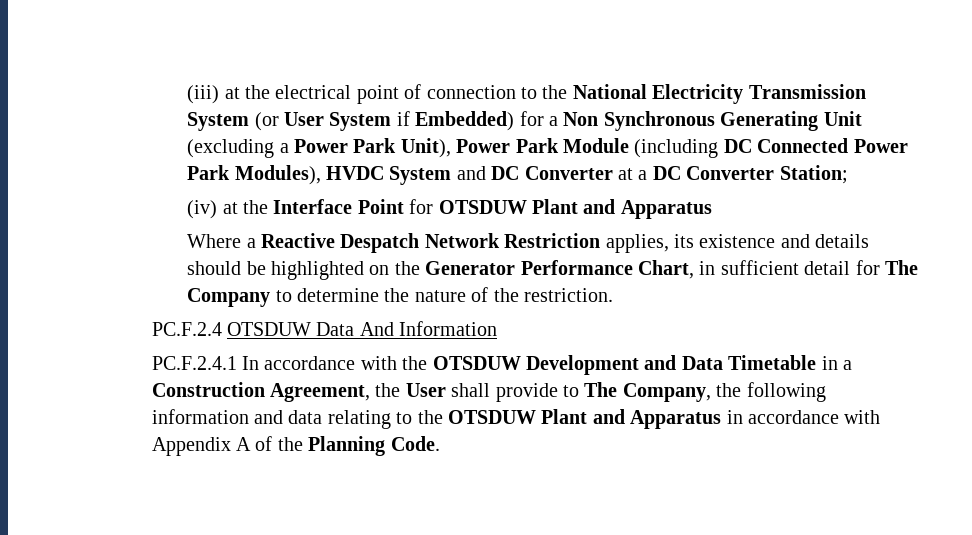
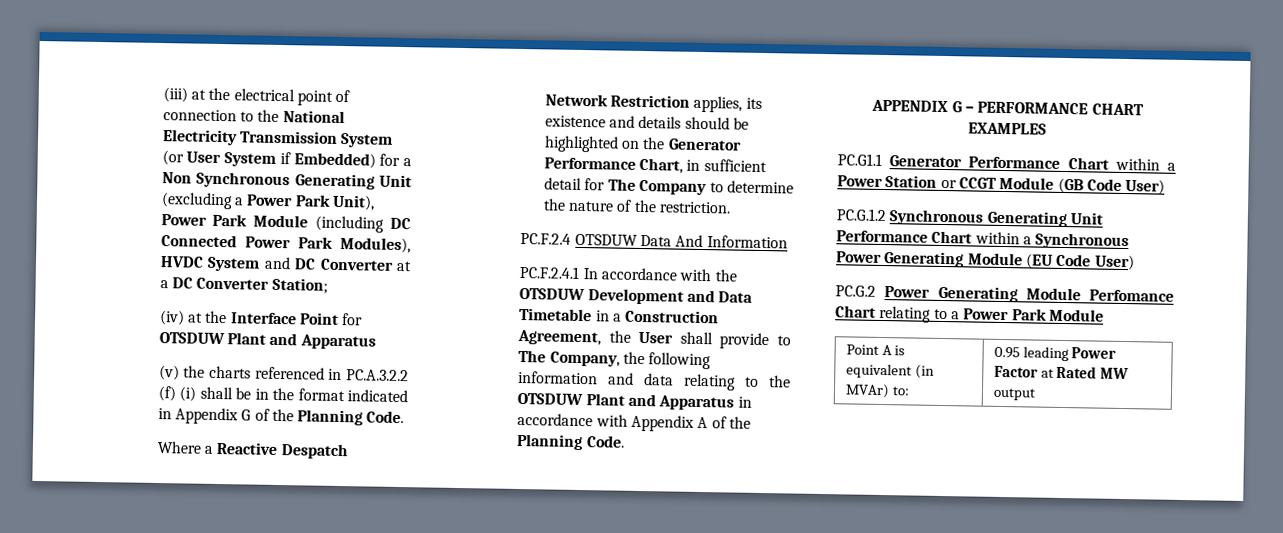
+ (v) the charts referenced in PC.A.3.2.2 (f) (i) shall be in the format indicated in Appendix G of the Planning Code.
+ APPENDIX G – PERFORMANCE CHART EXAMPLES
+ PC.G1.1 Generator Performance Chart within a Power Station or CCGT Module (GB Code User)
+ PC.G.1.2 Synchronous Generating Unit Performance Chart within a Synchronous Power Generating Module (EU Code User)
+ PC.G.2 Power Generating Module Perfomance Chart relating to a Power Park Module
+ Point A is equivalent (in MVAr) to: | 0.95 leading Power Factor at Rated MW output

